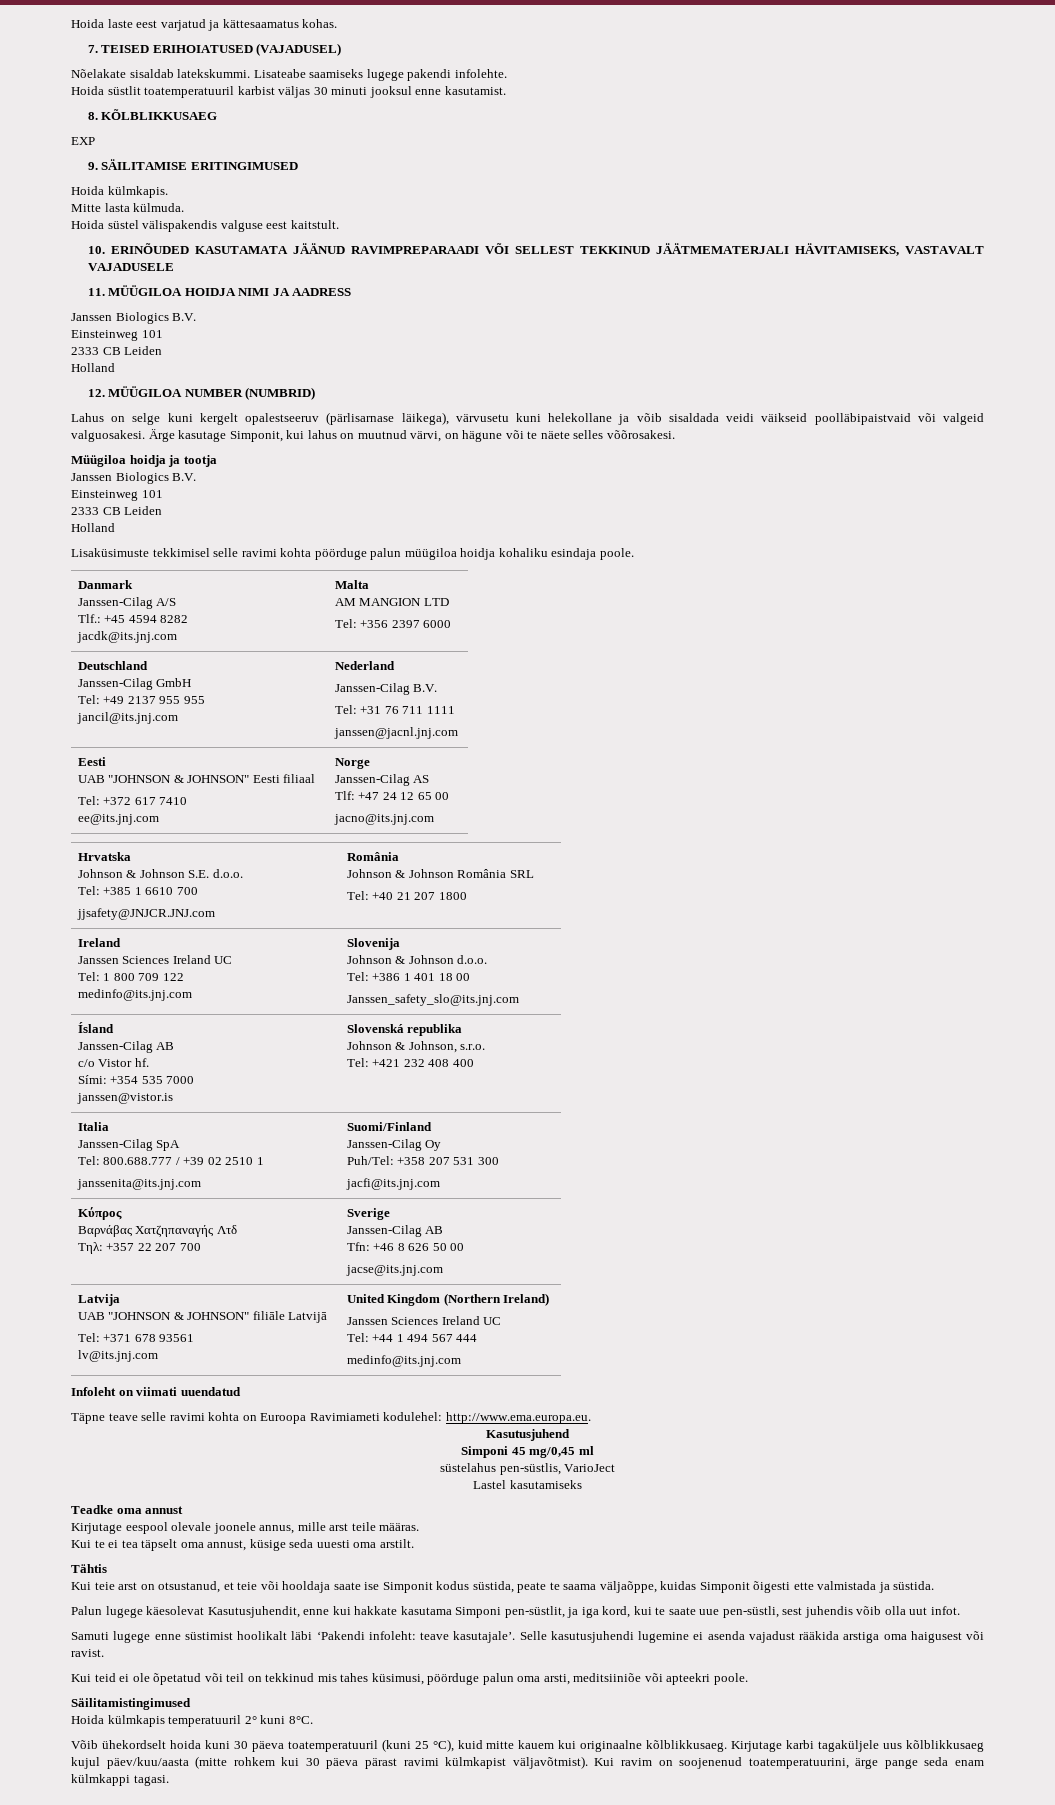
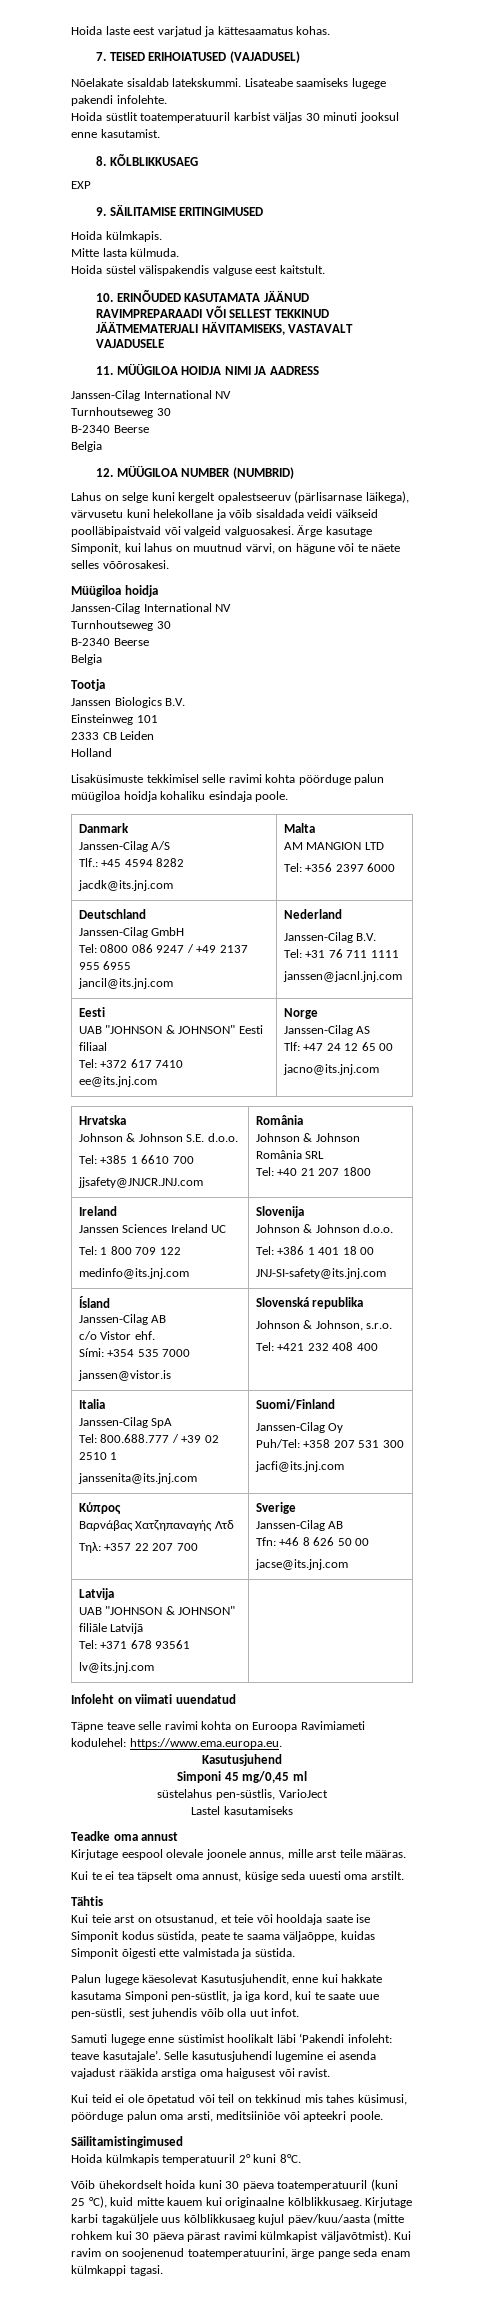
  11. MÜÜGILOA HOIDJA NIMI JA AADRESS
- Janssen Biologics B.V.
- Einsteinweg 101
- 2333 CB Leiden
- Holland
+ Janssen-Cilag International NV
+ Turnhoutseweg 30
+ B-2340 Beerse
+ Belgia
- Müügiloa hoidja ja tootja
+ Müügiloa hoidja
+ Janssen-Cilag International NV
+ Turnhoutseweg 30
+ B-2340 Beerse
+ Belgia
+ Tootja
  Deutschland
  Janssen-Cilag GmbH
- Tel: +49 2137 955 955
+ Tel: 0800 086 9247 / +49 2137 955 6955
  Hrvatska
  Johnson & Johnson S.E. d.o.o.
  Tel: +385 1 6610 700
  jjsafety@JNJCR.JNJ.com | România
  Johnson & Johnson România SRL
  Tel: +40 21 207 1800
  Ireland
  Janssen Sciences Ireland UC
  Tel: 1 800 709 122
  medinfo@its.jnj.com | Slovenija
  Johnson & Johnson d.o.o.
  Tel: +386 1 401 18 00
- Janssen_safety_slo@its.jnj.com
+ JNJ-SI-safety@its.jnj.com
  Ísland
  Janssen-Cilag AB
- c/o Vistor hf.
+ c/o Vistor ehf.
  Latvija
  UAB "JOHNSON & JOHNSON" filiāle Latvijā
  Tel: +371 678 93561
- lv@its.jnj.com | United Kingdom (Northern Ireland)
- Janssen Sciences Ireland UC
- Tel: +44 1 494 567 444
- medinfo@its.jnj.com
+ lv@its.jnj.com |
- Täpne teave selle ravimi kohta on Euroopa Ravimiameti kodulehel: http://www.ema.europa.eu.
+ Täpne teave selle ravimi kohta on Euroopa Ravimiameti kodulehel: https://www.ema.europa.eu.

